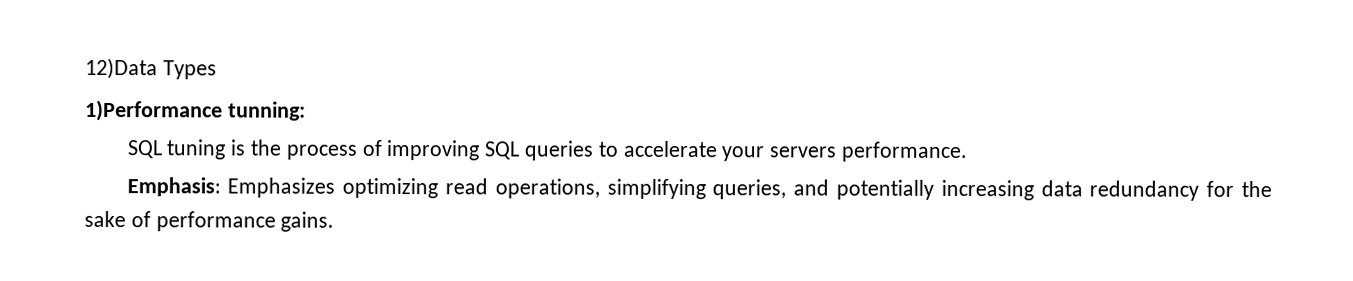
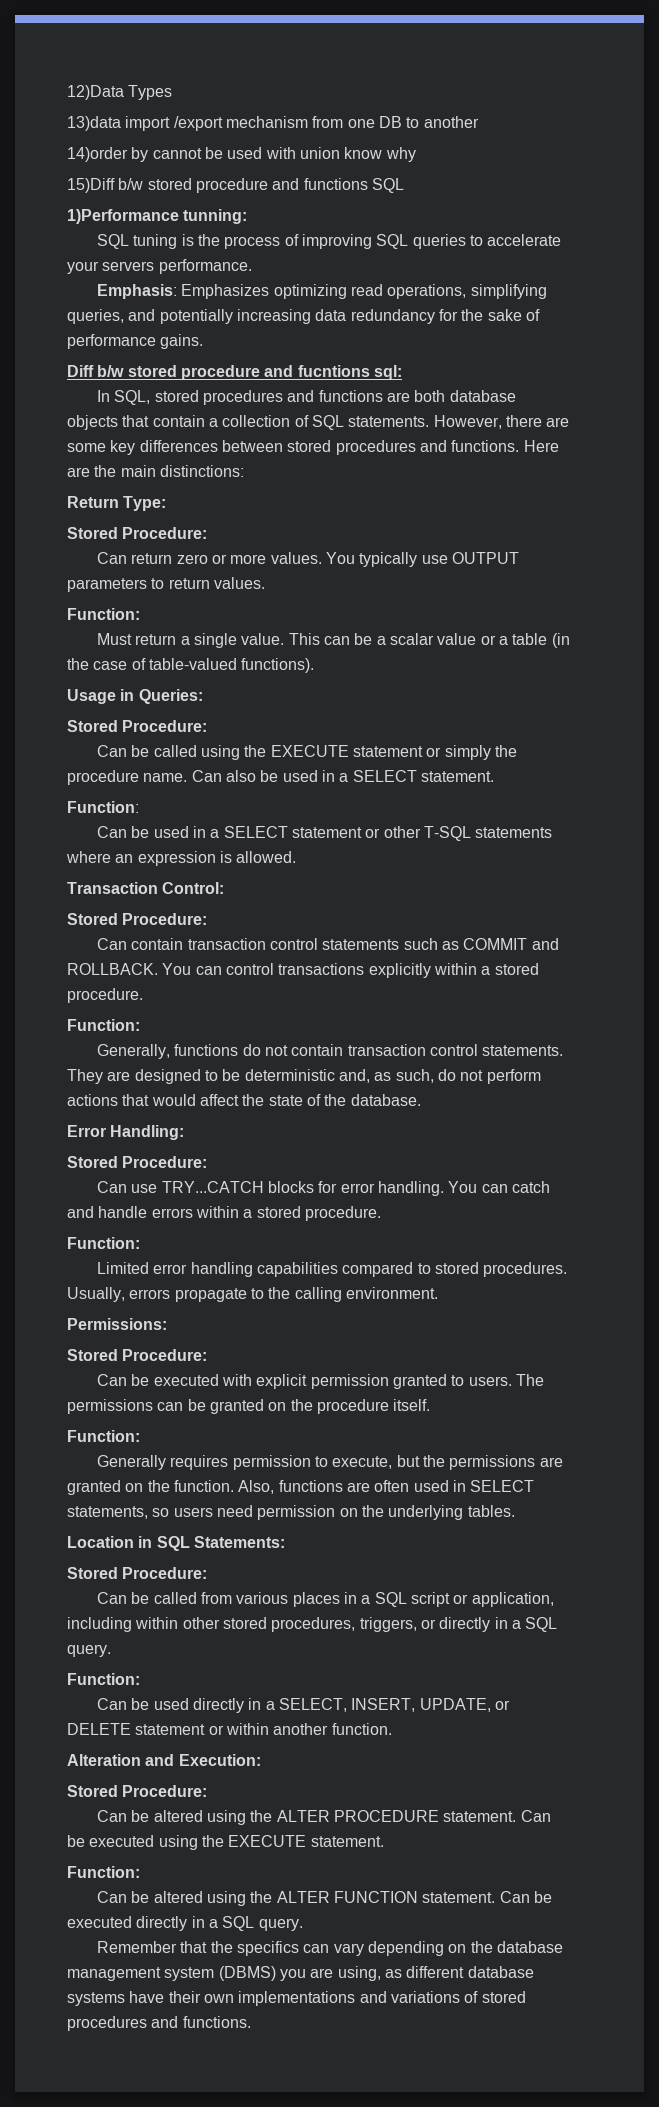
+ 13)data import /export mechanism from one DB to another
+ 14)order by cannot be used with union know why
+ 15)Diff b/w stored procedure and functions SQL
+ Diff b/w stored procedure and fucntions sql:
+ In SQL, stored procedures and functions are both database objects that contain a collection of SQL statements. However, there are some key differences between stored procedures and functions. Here are the main distinctions:
+ Return Type:
+ Stored Procedure:
+ Can return zero or more values. You typically use OUTPUT parameters to return values.
+ Function:
+ Must return a single value. This can be a scalar value or a table (in the case of table-valued functions).
+ Usage in Queries:
+ Stored Procedure:
+ Can be called using the EXECUTE statement or simply the procedure name. Can also be used in a SELECT statement.
+ Function:
+ Can be used in a SELECT statement or other T-SQL statements where an expression is allowed.
+ Transaction Control:
+ Stored Procedure:
+ Can contain transaction control statements such as COMMIT and ROLLBACK. You can control transactions explicitly within a stored procedure.
+ Function:
+ Generally, functions do not contain transaction control statements. They are designed to be deterministic and, as such, do not perform actions that would affect the state of the database.
+ Error Handling:
+ Stored Procedure:
+ Can use TRY...CATCH blocks for error handling. You can catch and handle errors within a stored procedure.
+ Function:
+ Limited error handling capabilities compared to stored procedures. Usually, errors propagate to the calling environment.
+ Permissions:
+ Stored Procedure:
+ Can be executed with explicit permission granted to users. The permissions can be granted on the procedure itself.
+ Function:
+ Generally requires permission to execute, but the permissions are granted on the function. Also, functions are often used in SELECT statements, so users need permission on the underlying tables.
+ Location in SQL Statements:
+ Stored Procedure:
+ Can be called from various places in a SQL script or application, including within other stored procedures, triggers, or directly in a SQL query.
+ Function:
+ Can be used directly in a SELECT, INSERT, UPDATE, or DELETE statement or within another function.
+ Alteration and Execution:
+ Stored Procedure:
+ Can be altered using the ALTER PROCEDURE statement. Can be executed using the EXECUTE statement.
+ Function:
+ Can be altered using the ALTER FUNCTION statement. Can be executed directly in a SQL query.
+ Remember that the specifics can vary depending on the database management system (DBMS) you are using, as different database systems have their own implementations and variations of stored procedures and functions.

